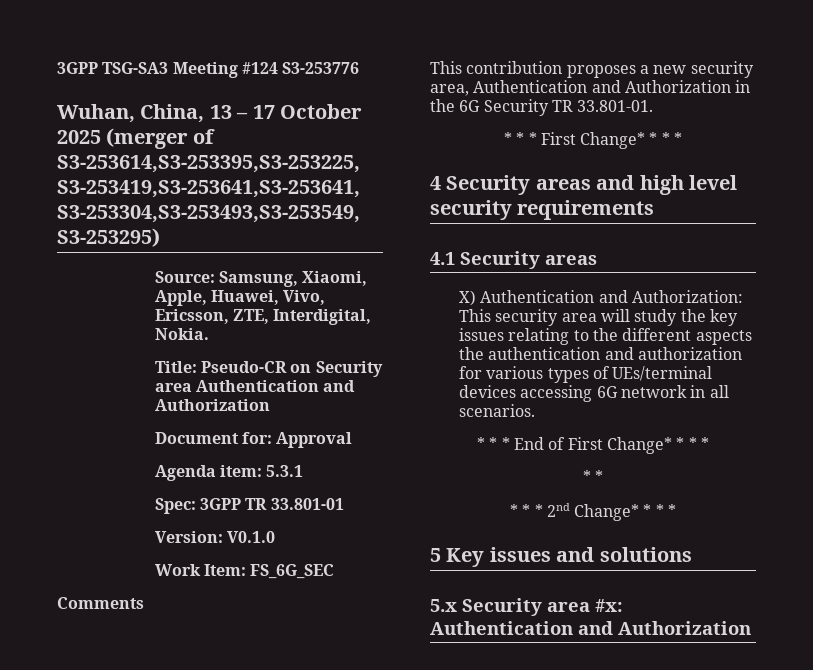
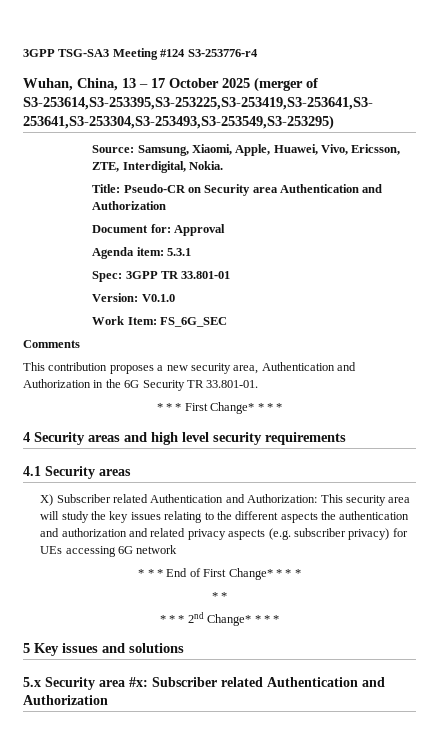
- 3GPP TSG-SA3 Meeting #124 S3-253776
+ 3GPP TSG-SA3 Meeting #124 S3-253776-r4
- X) Authentication and Authorization: This security area will study the key issues relating to the different aspects the authentication and authorization for various types of UEs/terminal devices accessing 6G network in all scenarios.
+ X) Subscriber related Authentication and Authorization: This security area will study the key issues relating to the different aspects the authentication and authorization and related privacy aspects (e.g. subscriber privacy) for UEs accessing 6G network
- 5.x Security area #x: Authentication and Authorization
+ 5.x Security area #x: Subscriber related Authentication and Authorization

